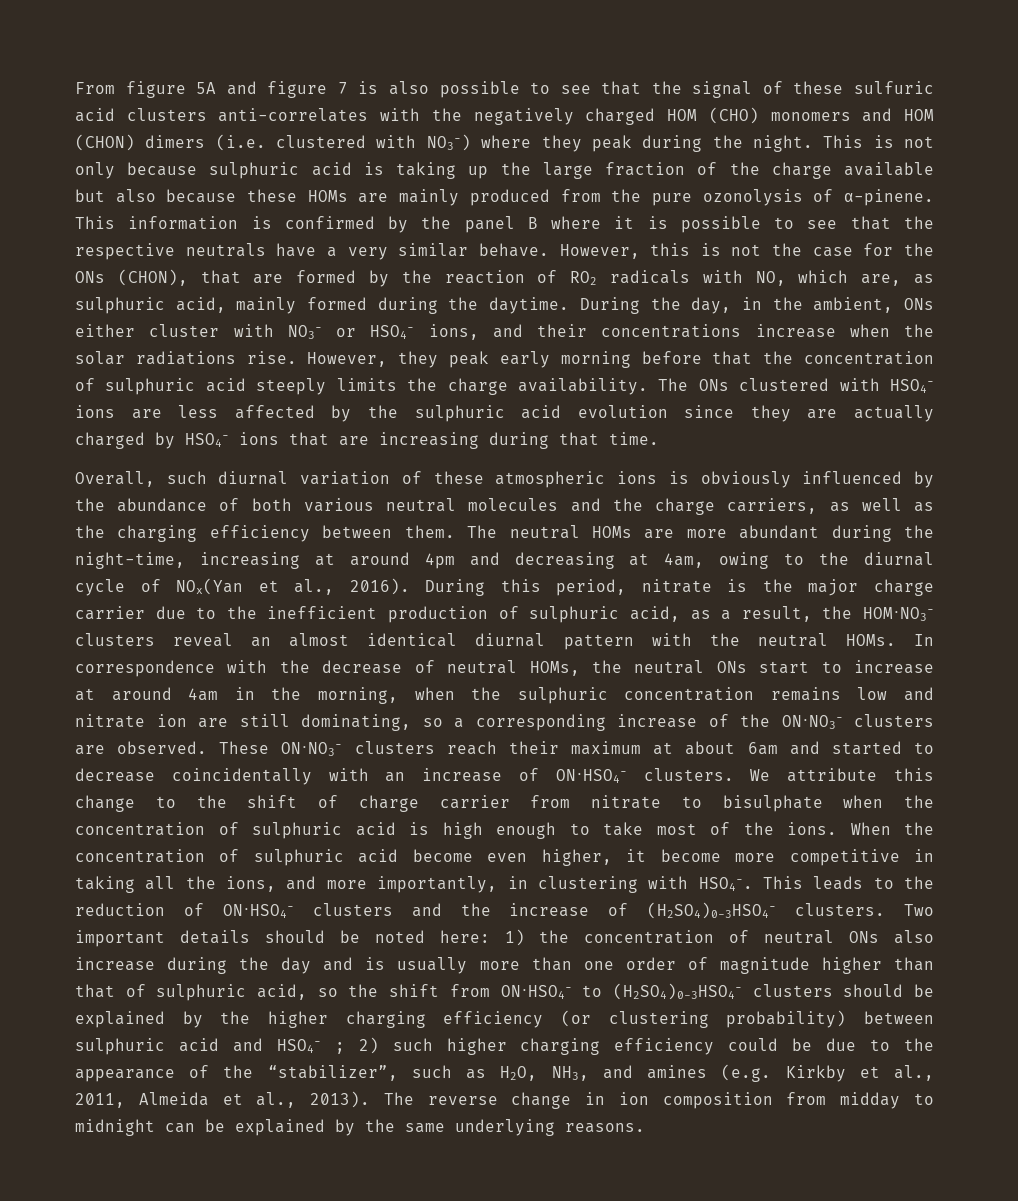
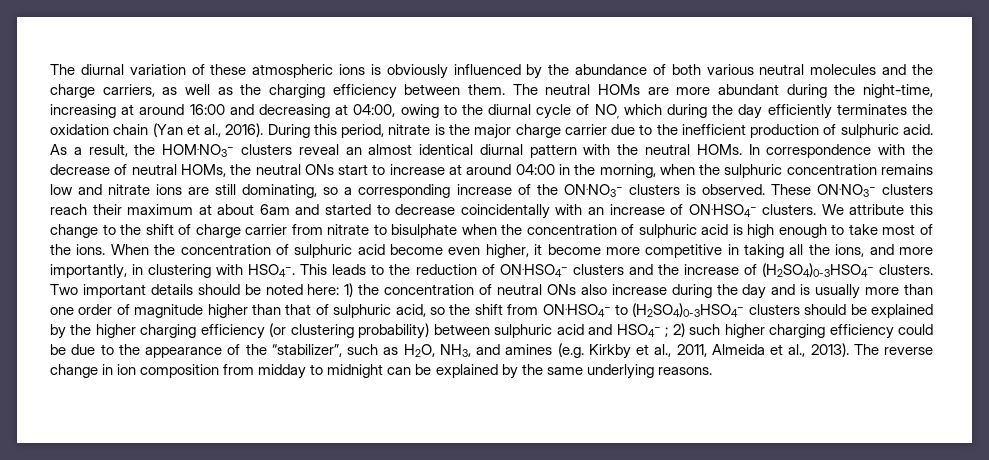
- From figure 5A and figure 7 is also possible to see that the signal of these sulfuric acid clusters anti-correlates with the negatively charged HOM (CHO) monomers and HOM (CHON) dimers (i.e. clustered with NO3−) where they peak during the night. This is not only because sulphuric acid is taking up the large fraction of the charge available but also because these HOMs are mainly produced from the pure ozonolysis of α-pinene. This information is confirmed by the panel B where it is possible to see that the respective neutrals have a very similar behave. However, this is not the case for the ONs (CHON), that are formed by the reaction of RO2 radicals with NO, which are, as sulphuric acid, mainly formed during the daytime. During the day, in the ambient, ONs either cluster with NO3− or HSO4− ions, and their concentrations increase when the solar radiations rise. However, they peak early morning before that the concentration of sulphuric acid steeply limits the charge availability. The ONs clustered with HSO4− ions are less affected by the sulphuric acid evolution since they are actually charged by HSO4− ions that are increasing during that time.
- Overall, such diurnal variation of these atmospheric ions is obviously influenced by the abundance of both various neutral molecules and the charge carriers, as well as the charging efficiency between them.
+ The diurnal variation of these atmospheric ions is obviously influenced by the abundance of both various neutral molecules and the charge carriers, as well as the charging efficiency between them.
- The neutral HOMs are more abundant during the night-time, increasing at around 4pm and decreasing at 4am, owing to the diurnal cycle of NOx(Yan et al., 2016).
+ The neutral HOMs are more abundant during the night-time, increasing at around 16:00 and decreasing at 04:00, owing to the diurnal cycle of NO, which during the day efficiently terminates the oxidation chain (Yan et al., 2016).
- During this period, nitrate is the major charge carrier due to the inefficient production of sulphuric acid, as a result, the HOM.NO3− clusters reveal an almost identical diurnal pattern with the neutral HOMs.
+ During this period, nitrate is the major charge carrier due to the inefficient production of sulphuric acid. As a result, the HOM.NO3− clusters reveal an almost identical diurnal pattern with the neutral HOMs.
- In correspondence with the decrease of neutral HOMs, the neutral ONs start to increase at around 4am in the morning, when the sulphuric concentration remains low and nitrate ion are still dominating, so a corresponding increase of the ON.NO3− clusters are observed.
+ In correspondence with the decrease of neutral HOMs, the neutral ONs start to increase at around 04:00 in the morning, when the sulphuric concentration remains low and nitrate ions are still dominating, so a corresponding increase of the ON.NO3− clusters is observed.

